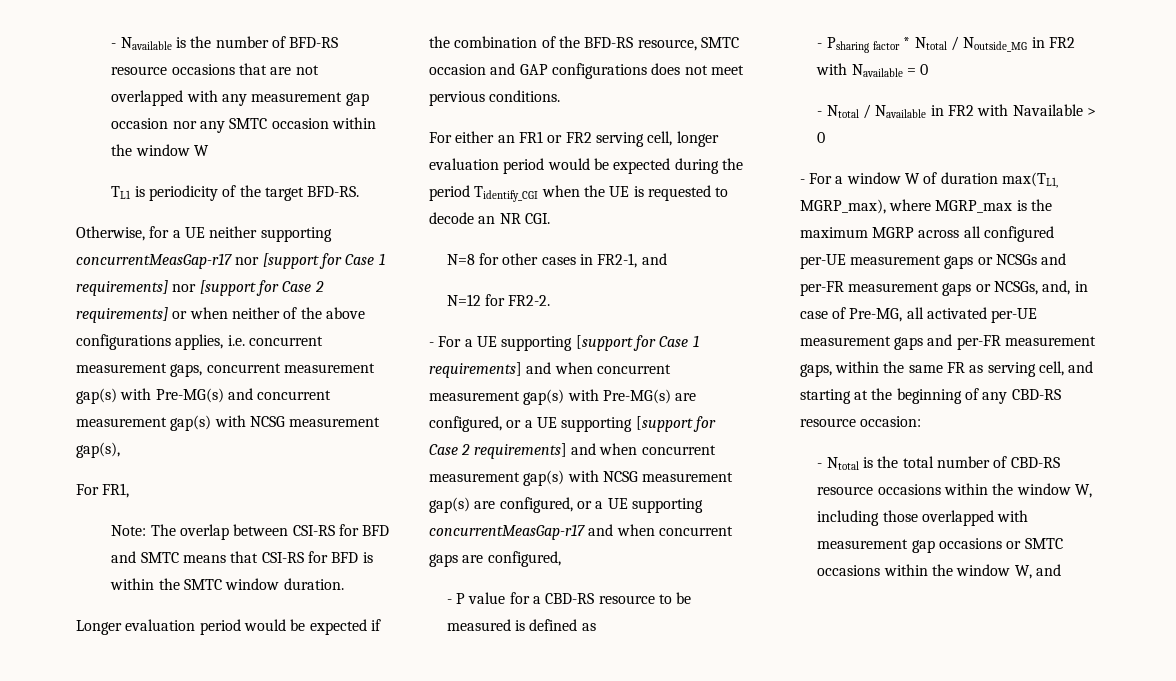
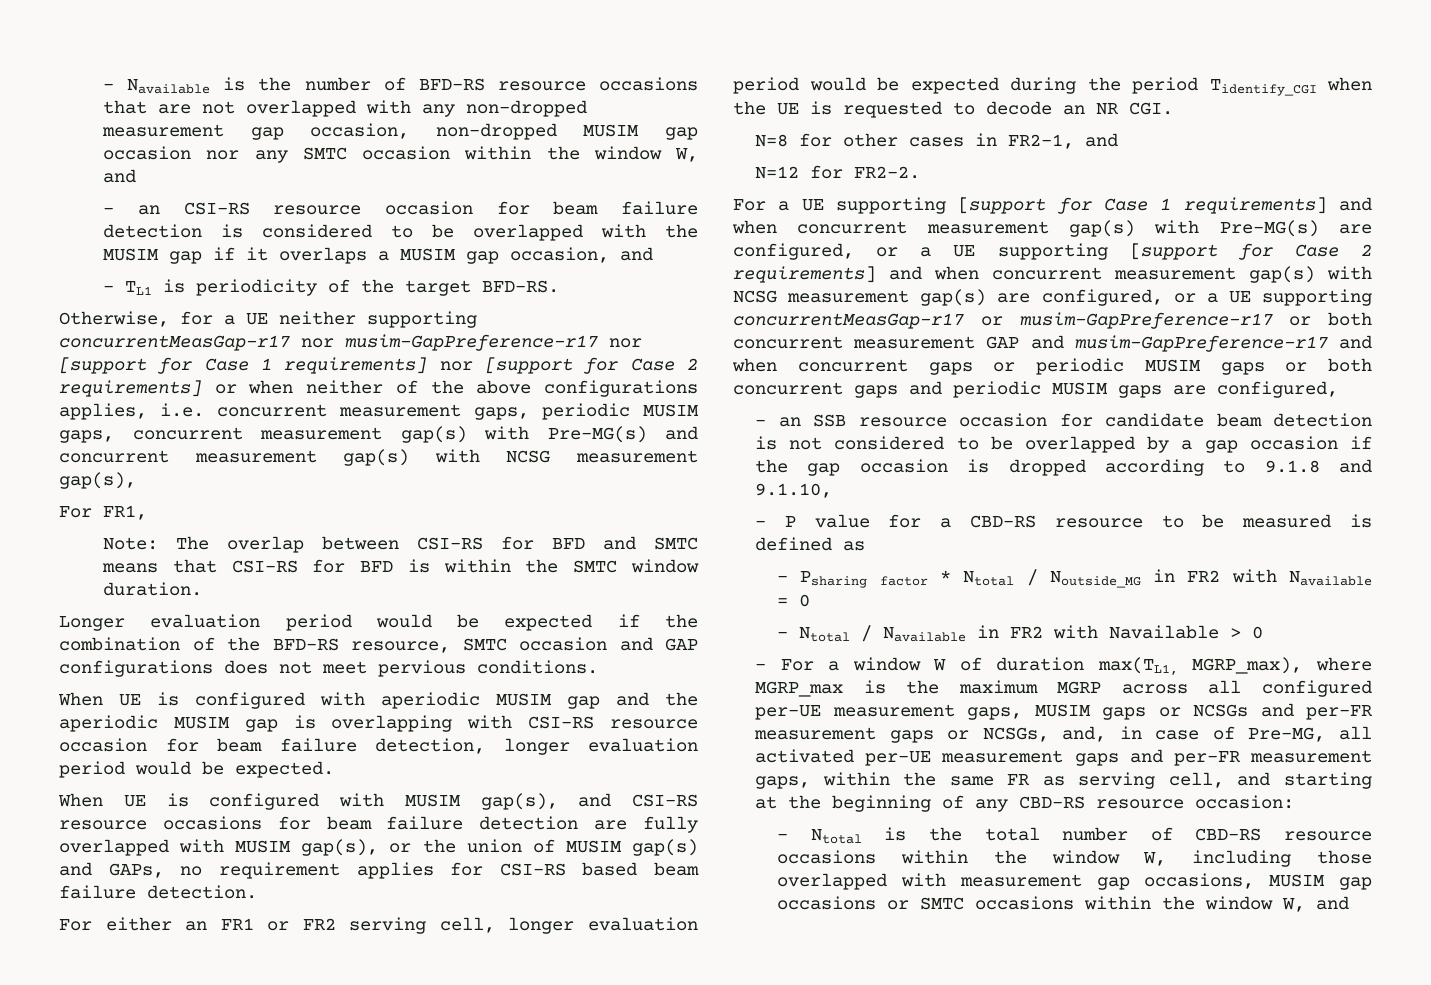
- - Navailable is the number of BFD-RS resource occasions that are not overlapped with any measurement gap occasion nor any SMTC occasion within the window W
- TL1 is periodicity of the target BFD-RS.
+ - Navailable is the number of BFD-RS resource occasions that are not overlapped with any non-dropped measurement gap occasion, non-dropped MUSIM gap occasion nor any SMTC occasion within the window W, and
+ - an CSI-RS resource occasion for beam failure detection is considered to be overlapped with the MUSIM gap if it overlaps a MUSIM gap occasion, and
+ - TL1 is periodicity of the target BFD-RS.
- Otherwise, for a UE neither supporting concurrentMeasGap-r17 nor [support for Case 1 requirements] nor [support for Case 2 requirements] or when neither of the above configurations applies, i.e. concurrent measurement gaps, concurrent measurement gap(s) with Pre-MG(s) and concurrent measurement gap(s) with NCSG measurement gap(s),
+ Otherwise, for a UE neither supporting concurrentMeasGap-r17 nor musim-GapPreference-r17 nor [support for Case 1 requirements] nor [support for Case 2 requirements] or when neither of the above configurations applies, i.e. concurrent measurement gaps, periodic MUSIM gaps, concurrent measurement gap(s) with Pre-MG(s) and concurrent measurement gap(s) with NCSG measurement gap(s),
+ When UE is configured with aperiodic MUSIM gap and the aperiodic MUSIM gap is overlapping with CSI-RS resource occasion for beam failure detection, longer evaluation period would be expected.
+ When UE is configured with MUSIM gap(s), and CSI-RS resource occasions for beam failure detection are fully overlapped with MUSIM gap(s), or the union of MUSIM gap(s) and GAPs, no requirement applies for CSI-RS based beam failure detection.
- - For a UE supporting [support for Case 1 requirements] and when concurrent measurement gap(s) with Pre-MG(s) are configured, or a UE supporting [support for Case 2 requirements] and when concurrent measurement gap(s) with NCSG measurement gap(s) are configured, or a UE supporting concurrentMeasGap-r17 and when concurrent gaps are configured,
+ For a UE supporting [support for Case 1 requirements] and when concurrent measurement gap(s) with Pre-MG(s) are configured, or a UE supporting [support for Case 2 requirements] and when concurrent measurement gap(s) with NCSG measurement gap(s) are configured, or a UE supporting concurrentMeasGap-r17 or musim-GapPreference-r17 or both concurrent measurement GAP and musim-GapPreference-r17 and when concurrent gaps or periodic MUSIM gaps or both concurrent gaps and periodic MUSIM gaps are configured,
+ - an SSB resource occasion for candidate beam detection is not considered to be overlapped by a gap occasion if the gap occasion is dropped according to 9.1.8 and 9.1.10,
- - For a window W of duration max(TL1, MGRP_max), where MGRP_max is the maximum MGRP across all configured per-UE measurement gaps or NCSGs and per-FR measurement gaps or NCSGs, and, in case of Pre-MG, all activated per-UE measurement gaps and per-FR measurement gaps, within the same FR as serving cell, and starting at the beginning of any CBD-RS resource occasion:
+ - For a window W of duration max(TL1, MGRP_max), where MGRP_max is the maximum MGRP across all configured per-UE measurement gaps, MUSIM gaps or NCSGs and per-FR measurement gaps or NCSGs, and, in case of Pre-MG, all activated per-UE measurement gaps and per-FR measurement gaps, within the same FR as serving cell, and starting at the beginning of any CBD-RS resource occasion:
- - Ntotal is the total number of CBD-RS resource occasions within the window W, including those overlapped with measurement gap occasions or SMTC occasions within the window W, and
+ - Ntotal is the total number of CBD-RS resource occasions within the window W, including those overlapped with measurement gap occasions, MUSIM gap occasions or SMTC occasions within the window W, and

